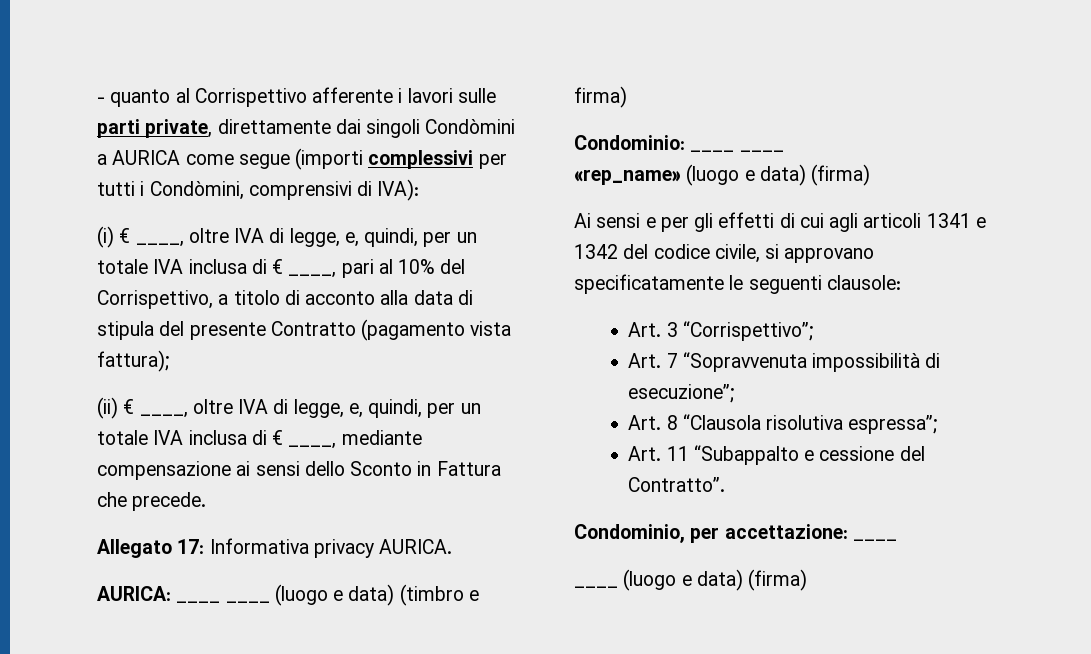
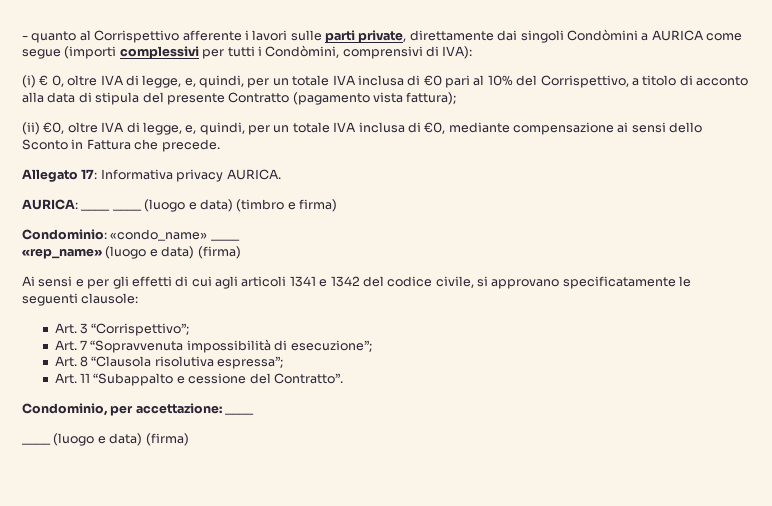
- (i) € ____, oltre IVA di legge, e, quindi, per un totale IVA inclusa di € ____, pari al 10% del Corrispettivo, a titolo di acconto alla data di stipula del presente Contratto (pagamento vista fattura);
+ (i) € 0, oltre IVA di legge, e, quindi, per un totale IVA inclusa di €0 pari al 10% del Corrispettivo, a titolo di acconto alla data di stipula del presente Contratto (pagamento vista fattura);
- (ii) € ____, oltre IVA di legge, e, quindi, per un totale IVA inclusa di € ____, mediante compensazione ai sensi dello Sconto in Fattura che precede.
+ (ii) €0, oltre IVA di legge, e, quindi, per un totale IVA inclusa di €0, mediante compensazione ai sensi dello Sconto in Fattura che precede.
- Condominio: ____ ____
+ Condominio: «condo_name» ____

